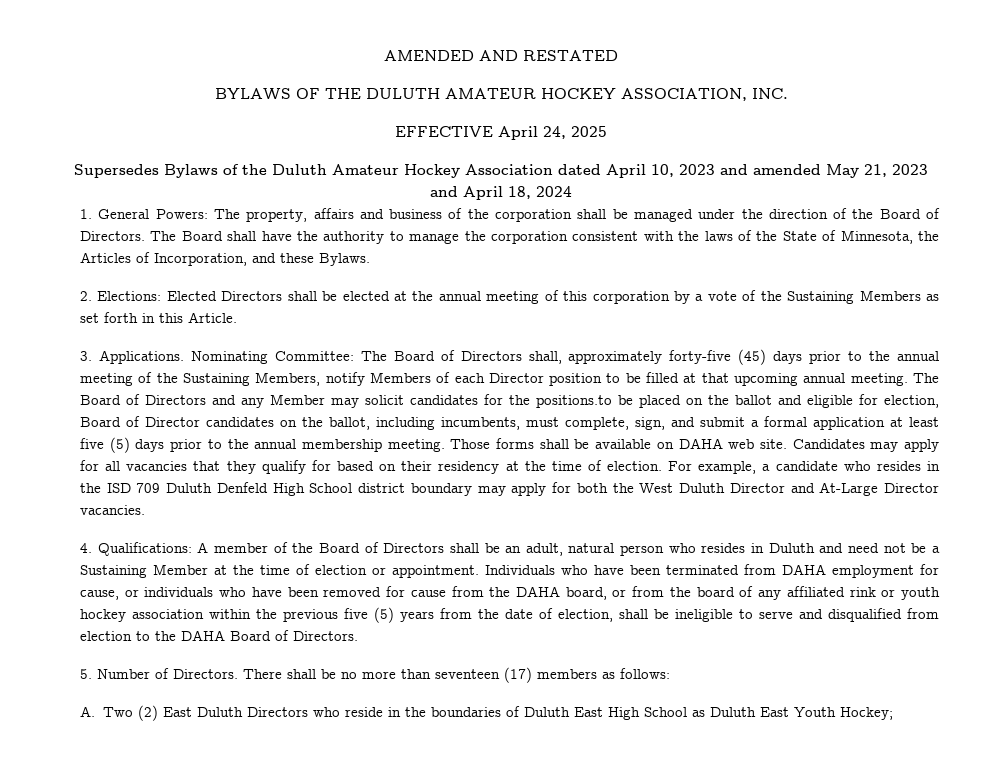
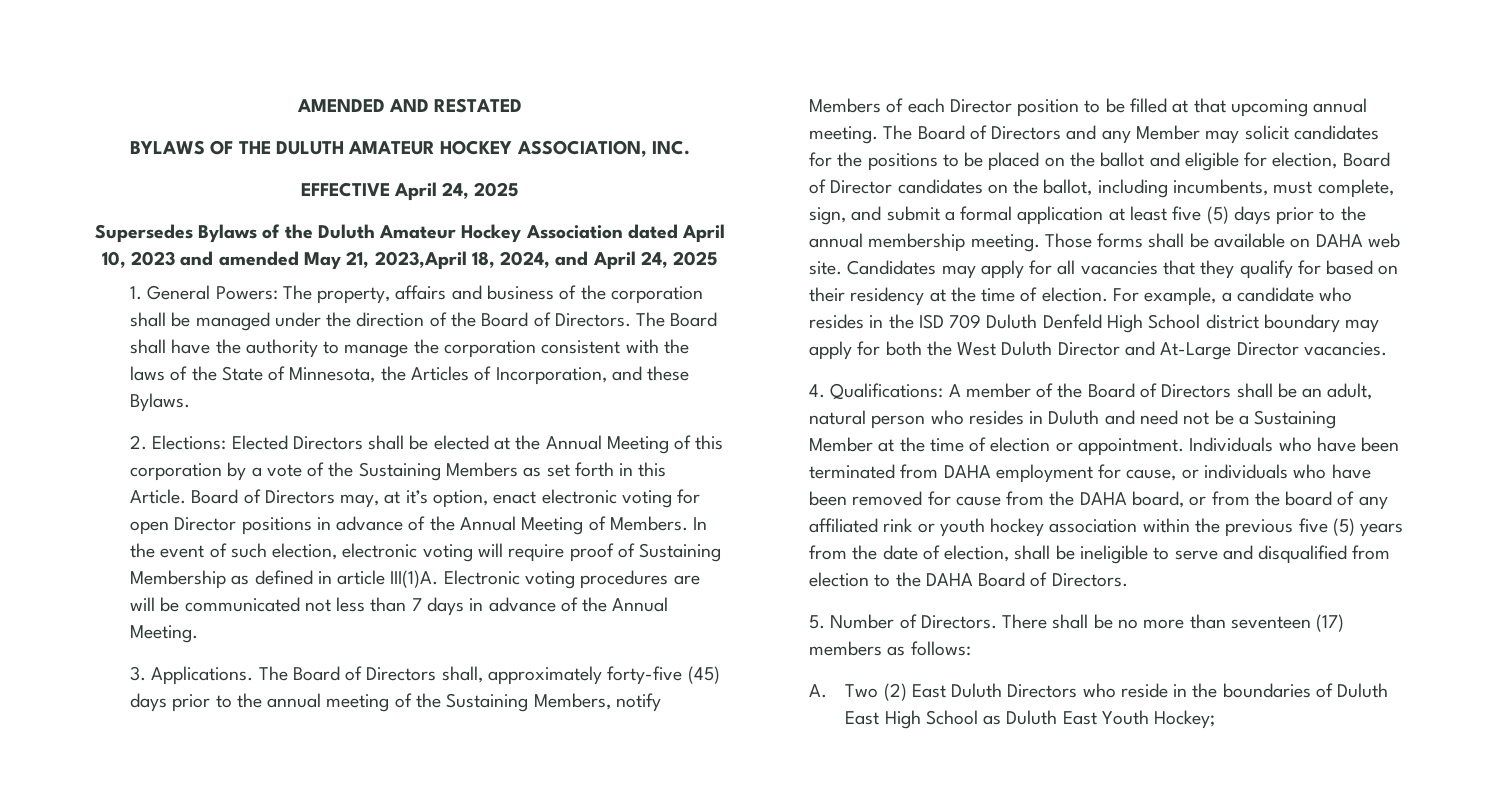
- Supersedes Bylaws of the Duluth Amateur Hockey Association dated April 10, 2023 and amended May 21, 2023 and April 18, 2024
+ Supersedes Bylaws of the Duluth Amateur Hockey Association dated April 10, 2023 and amended May 21, 2023,April 18, 2024, and April 24, 2025
- 2. Elections: Elected Directors shall be elected at the annual meeting of this corporation by a vote of the Sustaining Members as set forth in this Article.
+ 2. Elections: Elected Directors shall be elected at the Annual Meeting of this corporation by a vote of the Sustaining Members as set forth in this Article. Board of Directors may, at it’s option, enact electronic voting for open Director positions in advance of the Annual Meeting of Members. In the event of such election, electronic voting will require proof of Sustaining Membership as defined in article III(1)A. Electronic voting procedures are will be communicated not less than 7 days in advance of the Annual Meeting.
- Nominating Committee: The Board of Directors shall, approximately forty-five (45) days prior to the annual meeting of the Sustaining Members, notify Members of each Director position to be filled at that upcoming annual meeting.
+ The Board of Directors shall, approximately forty-five (45) days prior to the annual meeting of the Sustaining Members, notify Members of each Director position to be filled at that upcoming annual meeting.
- The Board of Directors and any Member may solicit candidates for the positions.to be placed on the ballot and eligible for election, Board of Director candidates on the ballot, including incumbents, must complete, sign, and submit a formal application at least five (5) days prior to the annual membership meeting.
+ The Board of Directors and any Member may solicit candidates for the positions to be placed on the ballot and eligible for election, Board of Director candidates on the ballot, including incumbents, must complete, sign, and submit a formal application at least five (5) days prior to the annual membership meeting.

